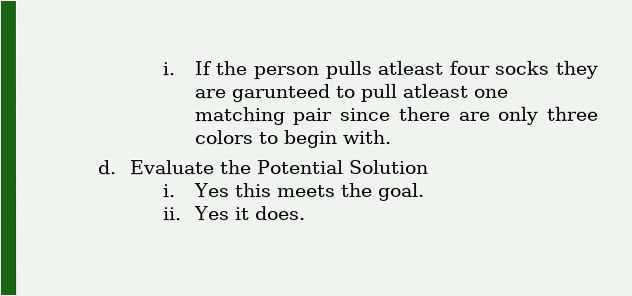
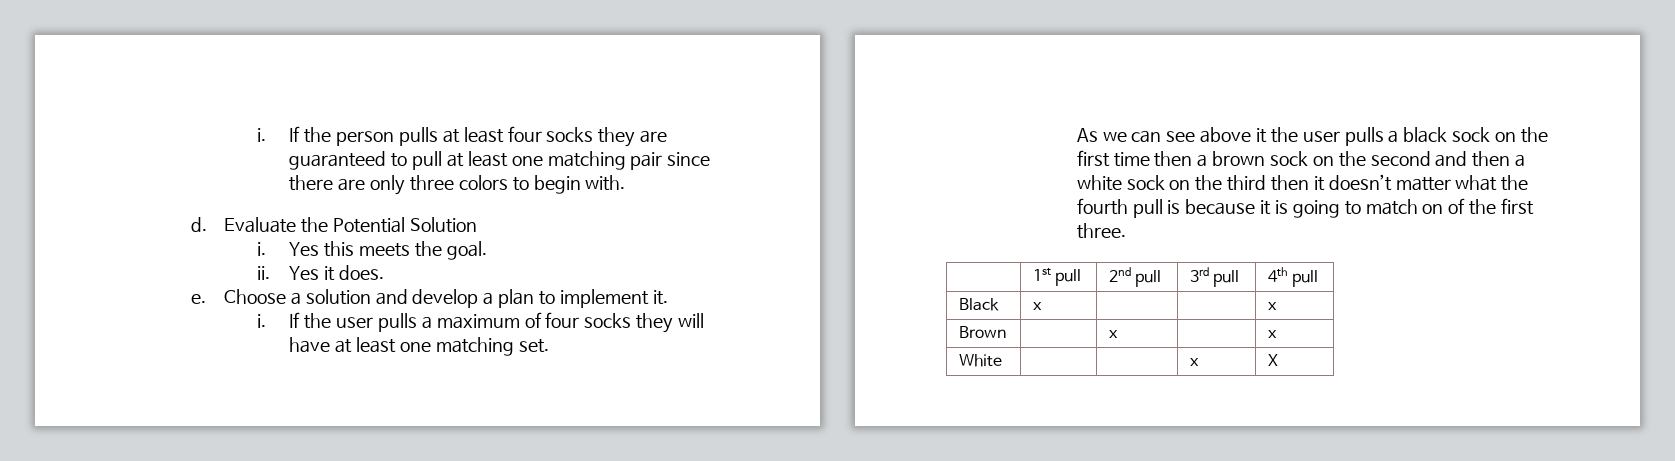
- If the person pulls atleast four socks they are garunteed to pull atleast one matching pair since there are only three colors to begin with.
+ If the person pulls at least four socks they are guaranteed to pull at least one matching pair since there are only three colors to begin with.
+ e. Choose a solution and develop a plan to implement it.
+ i. If the user pulls a maximum of four socks they will have at least one matching set.
+ As we can see above it the user pulls a black sock on the first time then a brown sock on the second and then a white sock on the third then it doesn’t matter what the fourth pull is because it is going to match on of the first three.
+ | 1st pull | 2nd pull | 3rd pull | 4th pull
+ Black | x | | | x
+ Brown | | x | | x
+ White | | | x | X

